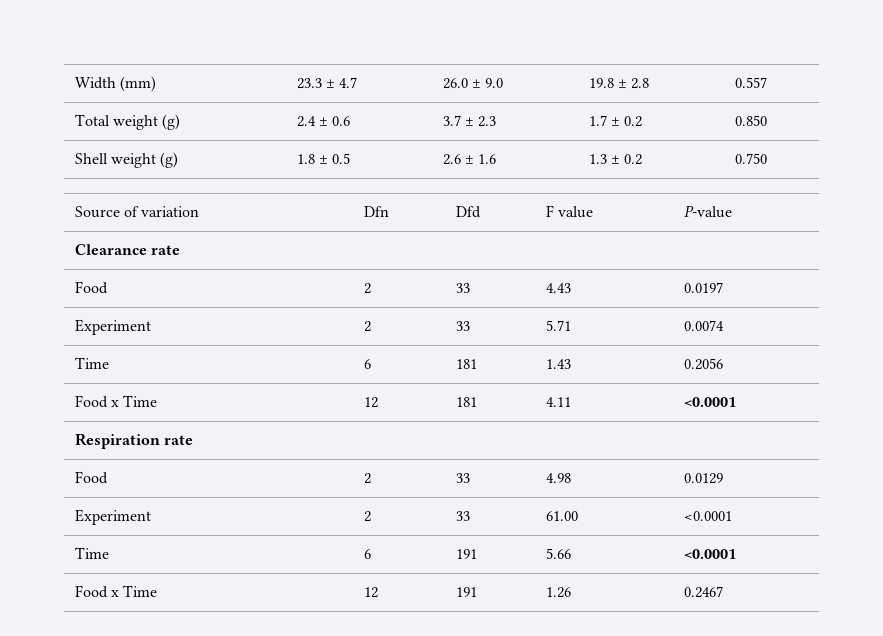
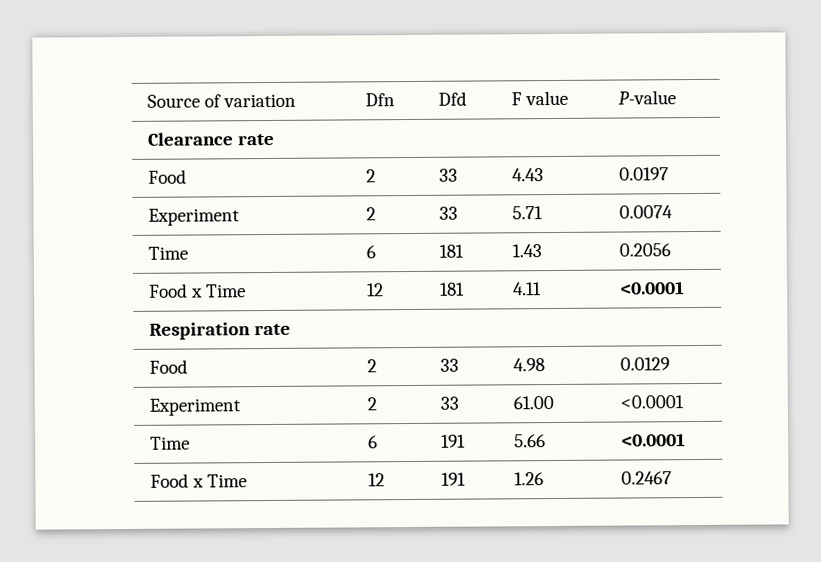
- Width (mm) | 23.3 ± 4.7 | 26.0 ± 9.0 | 19.8 ± 2.8 | 0.557
- Total weight (g) | 2.4 ± 0.6 | 3.7 ± 2.3 | 1.7 ± 0.2 | 0.850
- Shell weight (g) | 1.8 ± 0.5 | 2.6 ± 1.6 | 1.3 ± 0.2 | 0.750

